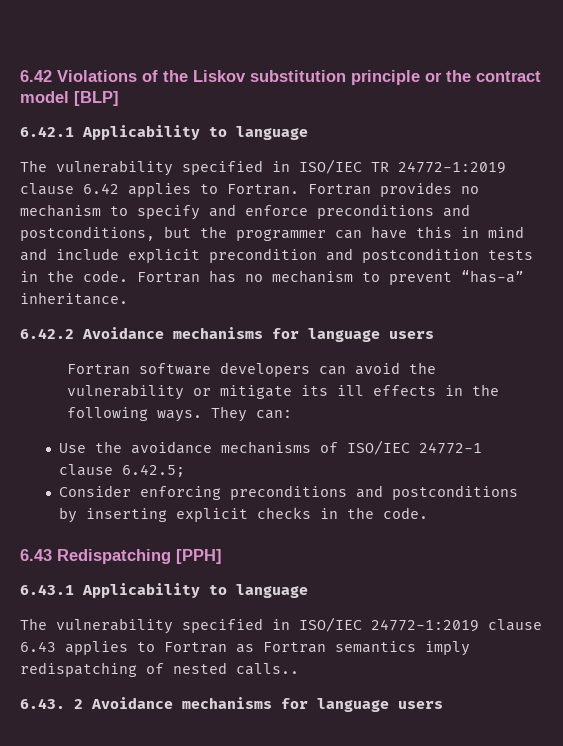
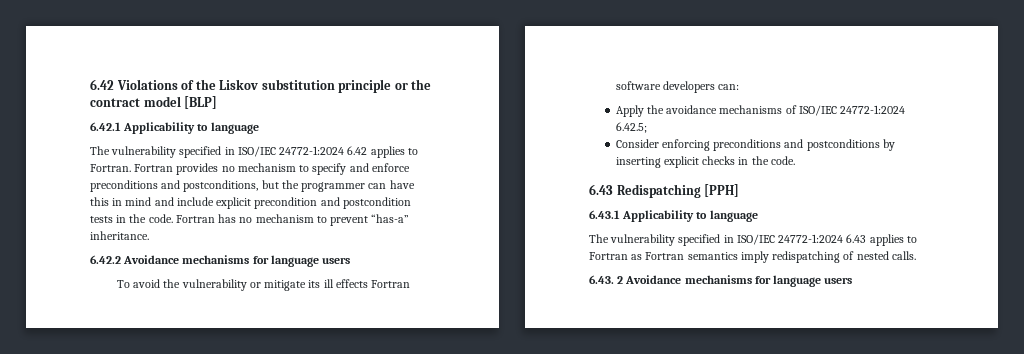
- The vulnerability specified in ISO/IEC TR 24772-1:2019 clause 6.42 applies to Fortran.
+ The vulnerability specified in ISO/IEC 24772-1:2024 6.42 applies to Fortran.
- Fortran software developers can avoid the vulnerability or mitigate its ill effects in the following ways. They can:
+ To avoid the vulnerability or mitigate its ill effects Fortran software developers can:
- Use the avoidance mechanisms of ISO/IEC 24772-1 clause 6.42.5;
+ Apply the avoidance mechanisms of ISO/IEC 24772-1:2024 6.42.5;
- The vulnerability specified in ISO/IEC 24772-1:2019 clause 6.43 applies to Fortran as Fortran semantics imply redispatching of nested calls..
+ The vulnerability specified in ISO/IEC 24772-1:2024 6.43 applies to Fortran as Fortran semantics imply redispatching of nested calls.

